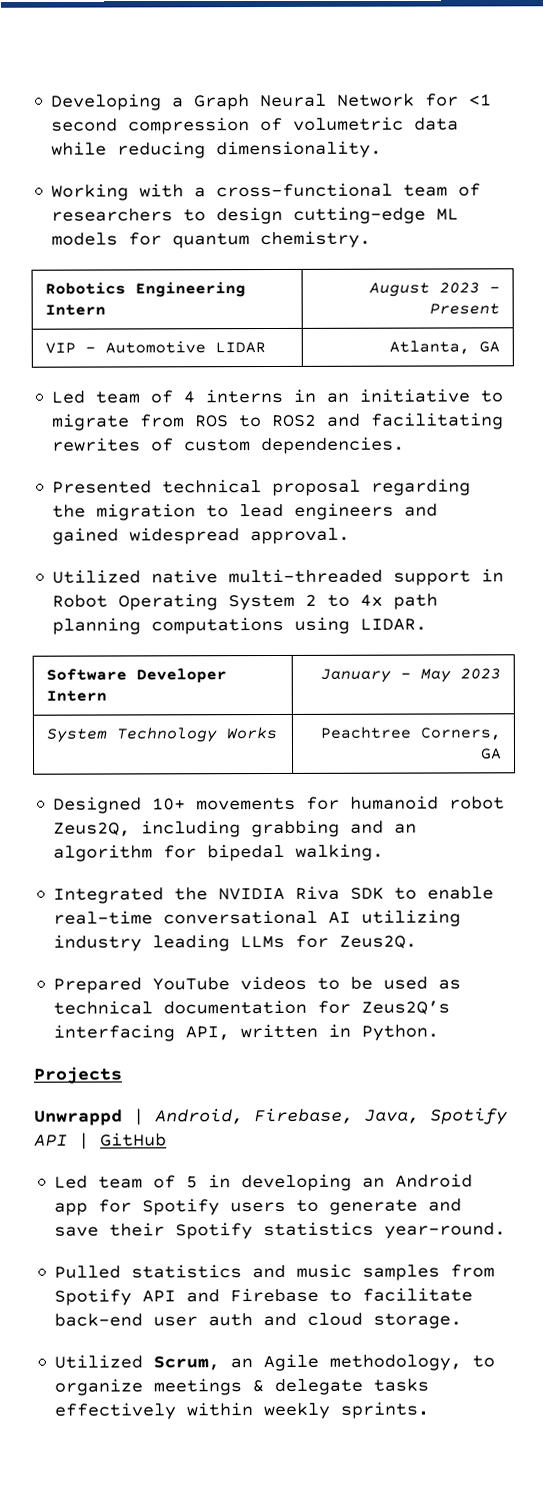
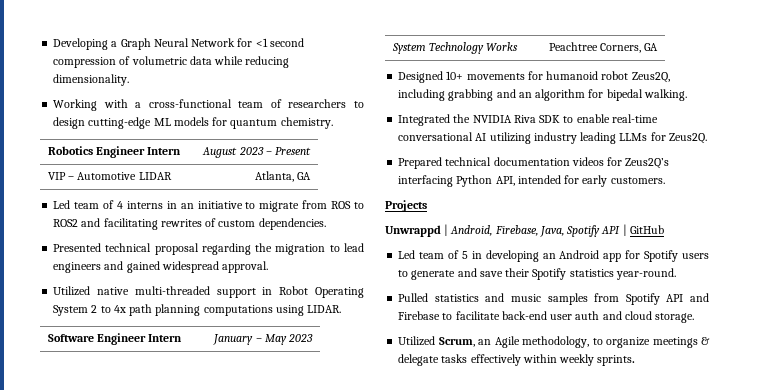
- Robotics Engineering Intern | August 2023 – Present
+ Robotics Engineer Intern | August 2023 – Present
- Software Developer Intern | January – May 2023
+ Software Engineer Intern | January – May 2023
- Prepared YouTube videos to be used as technical documentation for Zeus2Q’s interfacing API, written in Python.
+ Prepared technical documentation videos for Zeus2Q’s interfacing Python API, intended for early customers.

